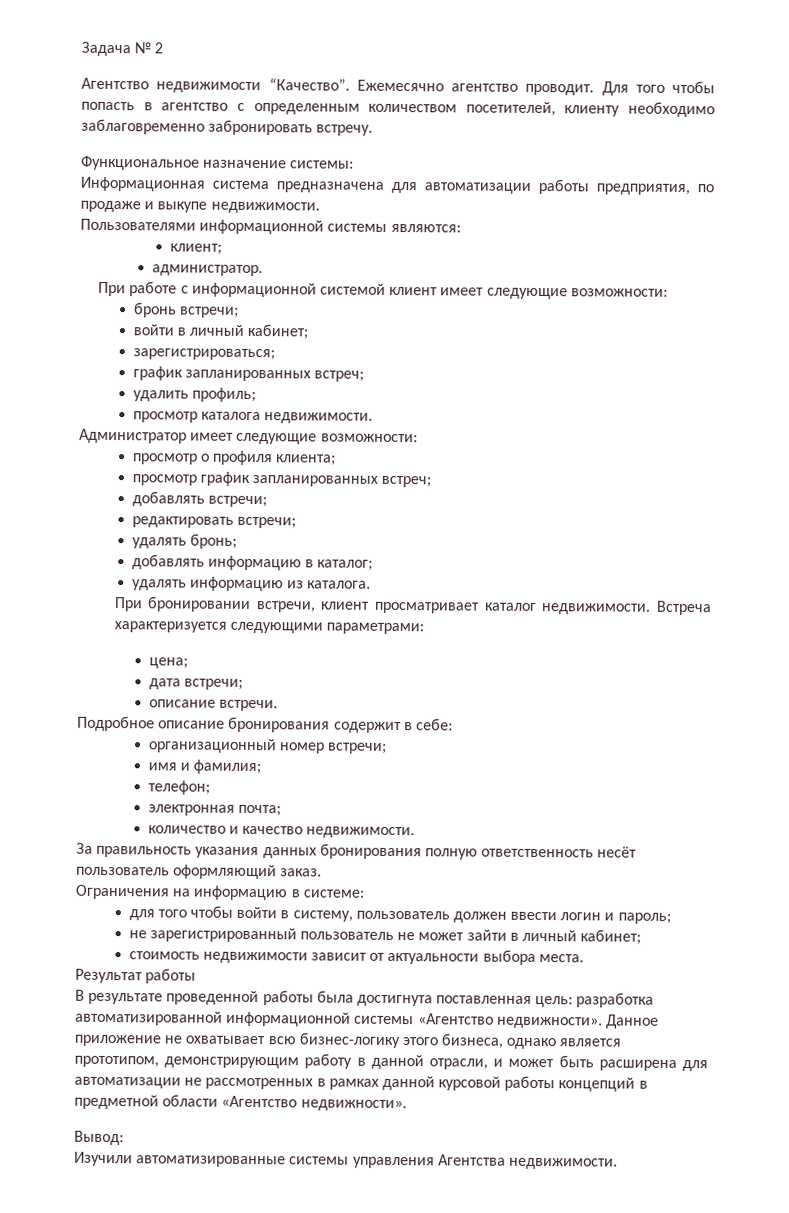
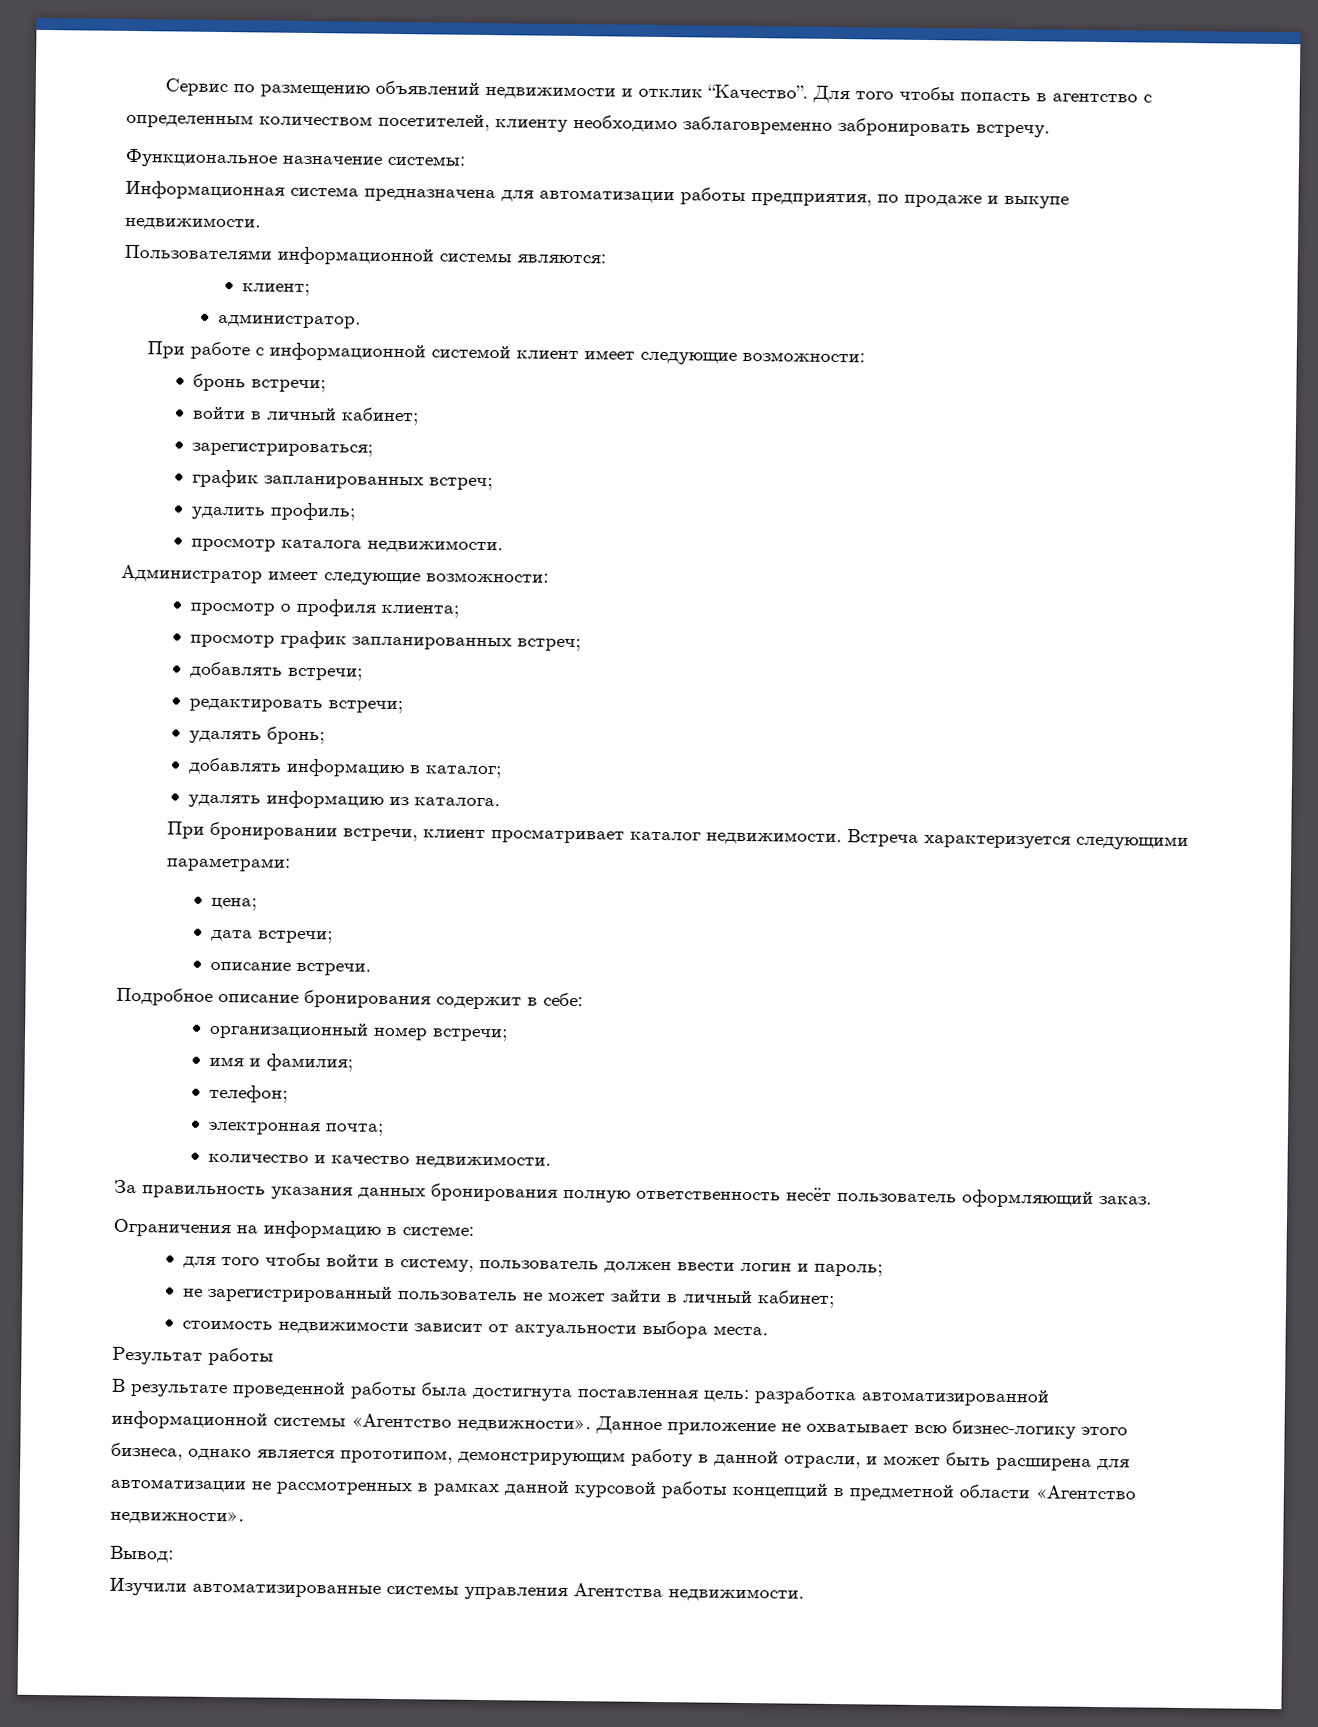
- Задача № 2
- Агентство недвижимости “Качество”. Ежемесячно агентство проводит.
+ Сервис по размещению объявлений недвижимости и отклик “Качество”.

